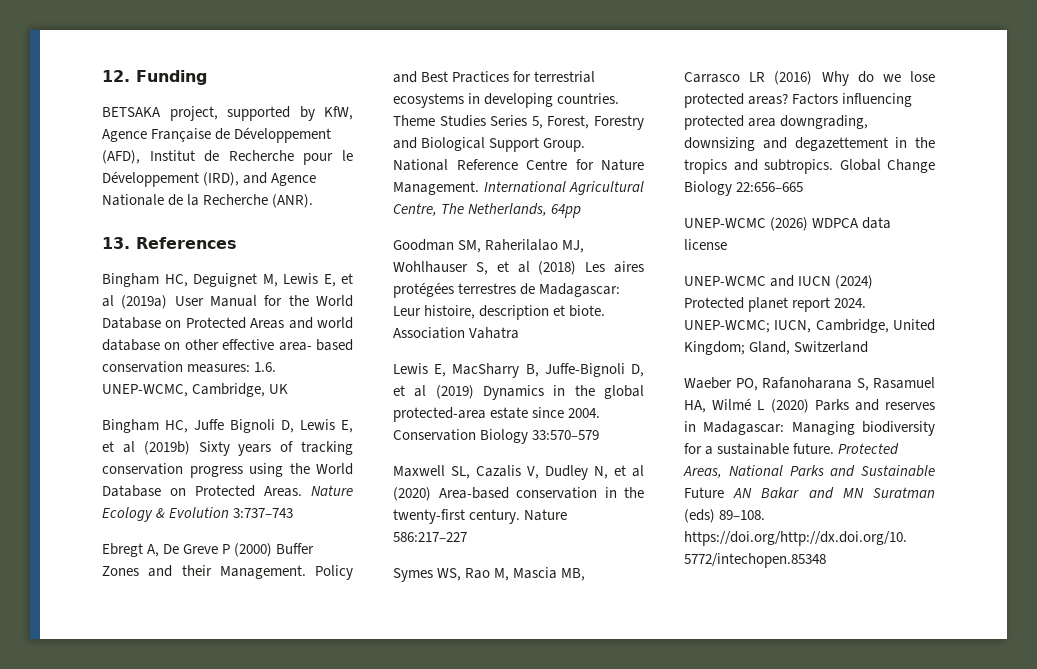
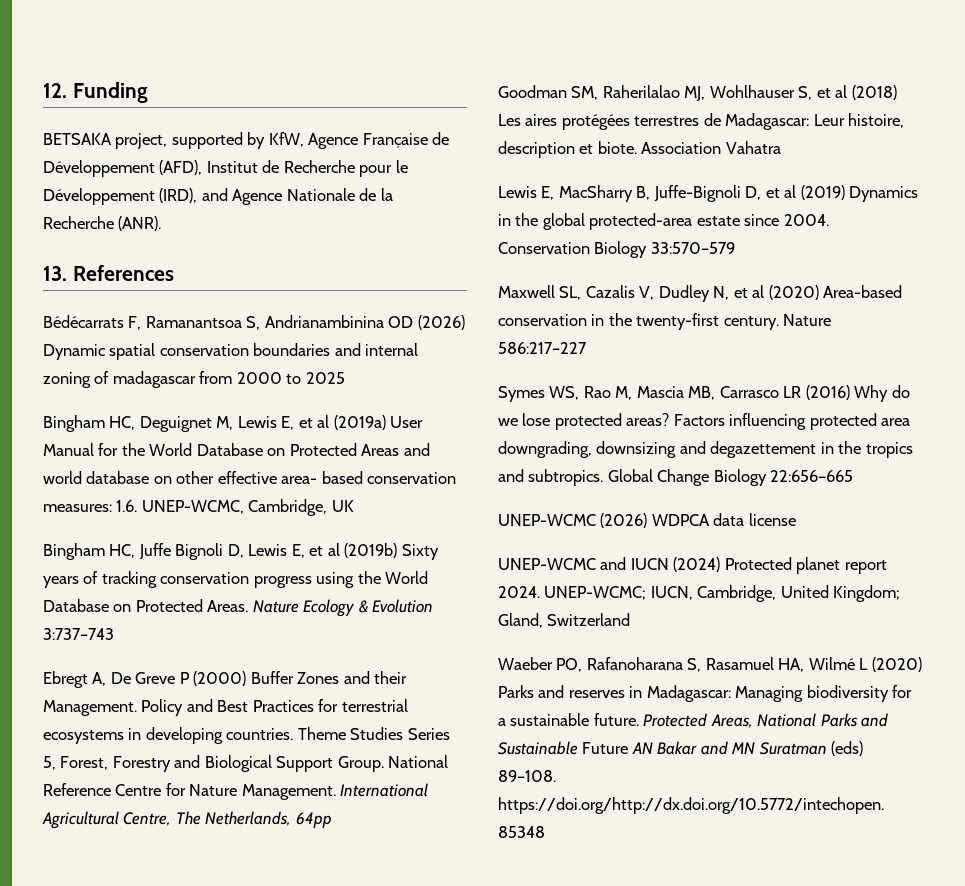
+ Bédécarrats F, Ramanantsoa S, Andrianambinina OD (2026) Dynamic spatial conservation boundaries and internal zoning of madagascar from 2000 to 2025

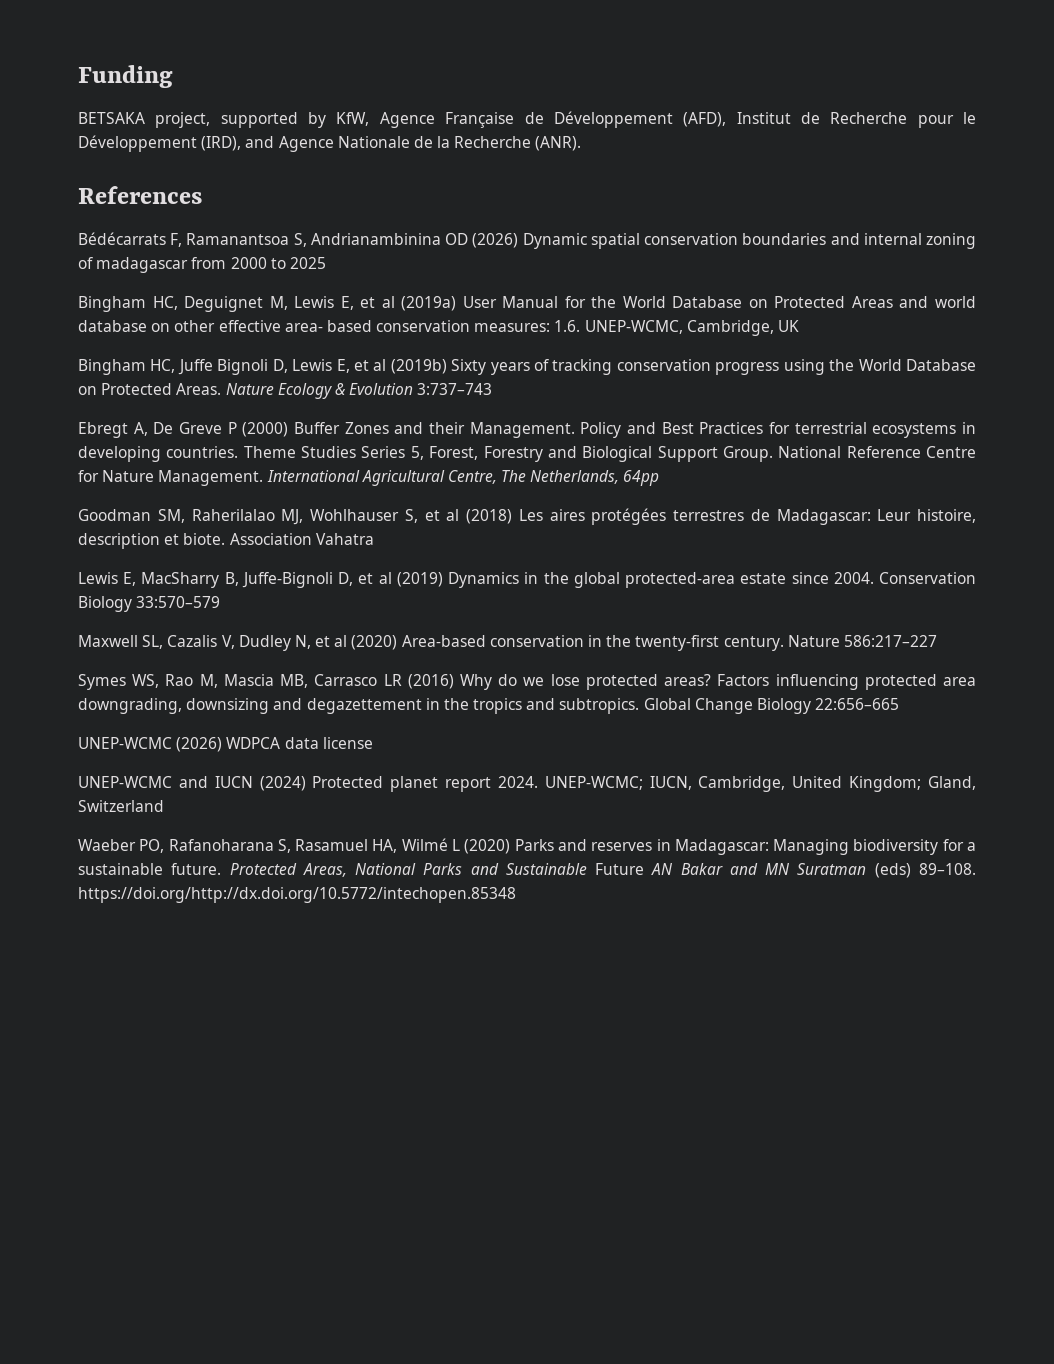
- 12. Funding
+ Funding
- 13. References
+ References

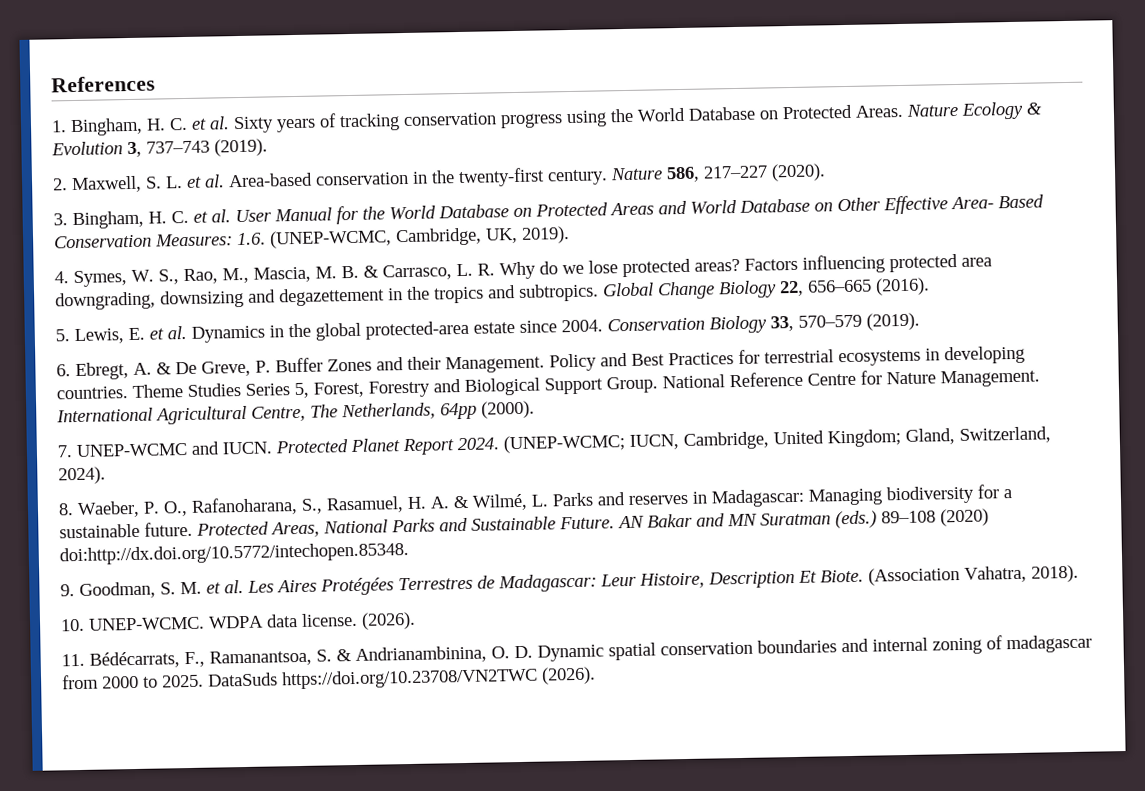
- Funding
- BETSAKA project, supported by KfW, Agence Française de Développement (AFD), Institut de Recherche pour le Développement (IRD), and Agence Nationale de la Recherche (ANR).
  References
- Bédécarrats F, Ramanantsoa S, Andrianambinina OD (2026) Dynamic spatial conservation boundaries and internal zoning of madagascar from 2000 to 2025
- Bingham HC, Deguignet M, Lewis E, et al (2019a) User Manual for the World Database on Protected Areas and world database on other effective area- based conservation measures: 1.6. UNEP-WCMC, Cambridge, UK
- Bingham HC, Juffe Bignoli D, Lewis E, et al (2019b) Sixty years of tracking conservation progress using the World Database on Protected Areas.
+ 1. Bingham, H. C. et al. Sixty years of tracking conservation progress using the World Database on Protected Areas.
- Nature Ecology & Evolution 3:737–743
- Ebregt A, De Greve P (2000) Buffer Zones and their Management.
+ Nature Ecology & Evolution 3, 737–743 (2019).
+ 2. Maxwell, S. L. et al. Area-based conservation in the twenty-first century. Nature 586, 217–227 (2020).
+ 3. Bingham, H. C. et al. User Manual for the World Database on Protected Areas and World Database on Other Effective Area- Based Conservation Measures: 1.6. (UNEP-WCMC, Cambridge, UK, 2019).
+ 4. Symes, W. S., Rao, M., Mascia, M. B. & Carrasco, L. R. Why do we lose protected areas? Factors influencing protected area downgrading, downsizing and degazettement in the tropics and subtropics. Global Change Biology 22, 656–665 (2016).
+ 5. Lewis, E. et al. Dynamics in the global protected-area estate since 2004. Conservation Biology 33, 570–579 (2019).
+ 6. Ebregt, A. & De Greve, P. Buffer Zones and their Management.
- International Agricultural Centre, The Netherlands, 64pp
- Goodman SM, Raherilalao MJ, Wohlhauser S, et al (2018) Les aires protégées terrestres de Madagascar: Leur histoire, description et biote. Association Vahatra
- Lewis E, MacSharry B, Juffe-Bignoli D, et al (2019) Dynamics in the global protected-area estate since 2004. Conservation Biology 33:570–579
- Maxwell SL, Cazalis V, Dudley N, et al (2020) Area-based conservation in the twenty-first century. Nature 586:217–227
- Symes WS, Rao M, Mascia MB, Carrasco LR (2016) Why do we lose protected areas? Factors influencing protected area downgrading, downsizing and degazettement in the tropics and subtropics. Global Change Biology 22:656–665
- UNEP-WCMC (2026) WDPCA data license
- UNEP-WCMC and IUCN (2024) Protected planet report 2024. UNEP-WCMC; IUCN, Cambridge, United Kingdom; Gland, Switzerland
- Waeber PO, Rafanoharana S, Rasamuel HA, Wilmé L (2020) Parks and reserves in Madagascar: Managing biodiversity for a sustainable future.
+ International Agricultural Centre, The Netherlands, 64pp (2000).
+ 7. UNEP-WCMC and IUCN. Protected Planet Report 2024. (UNEP-WCMC; IUCN, Cambridge, United Kingdom; Gland, Switzerland, 2024).
+ 8. Waeber, P. O., Rafanoharana, S., Rasamuel, H. A. & Wilmé, L. Parks and reserves in Madagascar: Managing biodiversity for a sustainable future.
- Protected Areas, National Parks and Sustainable Future AN Bakar and MN Suratman (eds) 89–108. https://doi.org/http://dx.doi.org/10.5772/intechopen.85348
+ Protected Areas, National Parks and Sustainable Future. AN Bakar and MN Suratman (eds.) 89–108 (2020) doi:http://dx.doi.org/10.5772/intechopen.85348.
+ 9. Goodman, S. M. et al. Les Aires Protégées Terrestres de Madagascar: Leur Histoire, Description Et Biote. (Association Vahatra, 2018).
+ 10. UNEP-WCMC. WDPA data license. (2026).
+ 11. Bédécarrats, F., Ramanantsoa, S. & Andrianambinina, O. D. Dynamic spatial conservation boundaries and internal zoning of madagascar from 2000 to 2025. DataSuds https://doi.org/10.23708/VN2TWC (2026).

